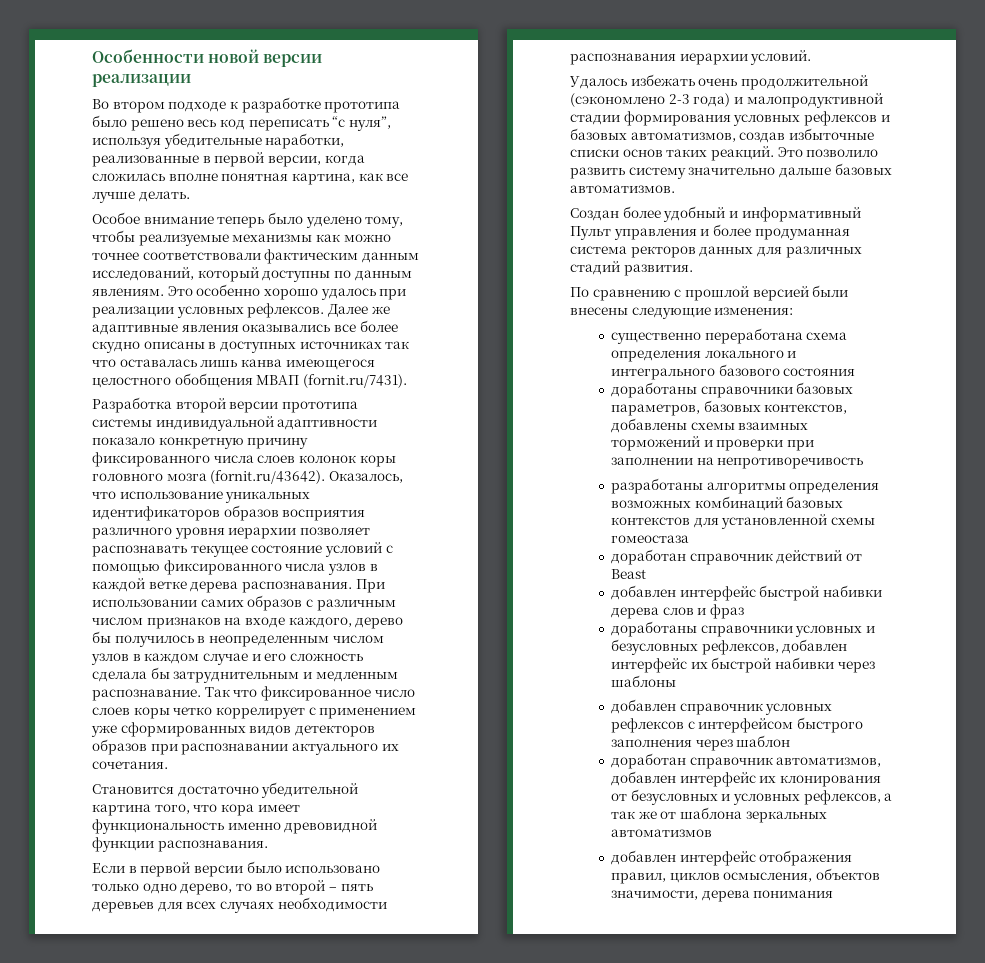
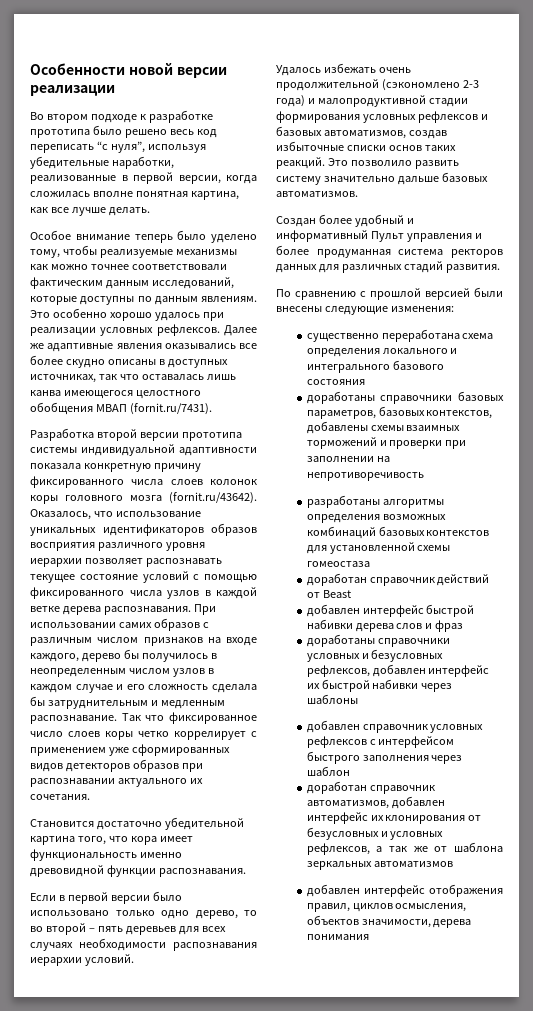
- Особое внимание теперь было уделено тому, чтобы реализуемые механизмы как можно точнее соответствовали фактическим данным исследований, который доступны по данным явлениям.
+ Особое внимание теперь было уделено тому, чтобы реализуемые механизмы как можно точнее соответствовали фактическим данным исследований, которые доступны по данным явлениям.
- Далее же адаптивные явления оказывались все более скудно описаны в доступных источниках так что оставалась лишь канва имеющегося целостного обобщения МВАП (fornit.ru/7431).
+ Далее же адаптивные явления оказывались все более скудно описаны в доступных источниках, так что оставалась лишь канва имеющегося целостного обобщения МВАП (fornit.ru/7431).
- Разработка второй версии прототипа системы индивидуальной адаптивности показало конкретную причину фиксированного числа слоев колонок коры головного мозга (fornit.ru/43642). Оказалось, что использование уникальных идентификаторов образов восприятия различного уровня иерархии позволяет распознавать текущее состояние условий с помощью фиксированного числа узлов в каждой ветке дерева распознавания.
+ Разработка второй версии прототипа системы индивидуальной адаптивности показала конкретную причину фиксированного числа слоев колонок коры головного мозга (fornit.ru/43642). Оказалось, что использование уникальных идентификаторов образов восприятия различного уровня иерархии позволяет распознавать текущее состояние условий с помощью фиксированного числа узлов в каждой ветке дерева распознавания.

